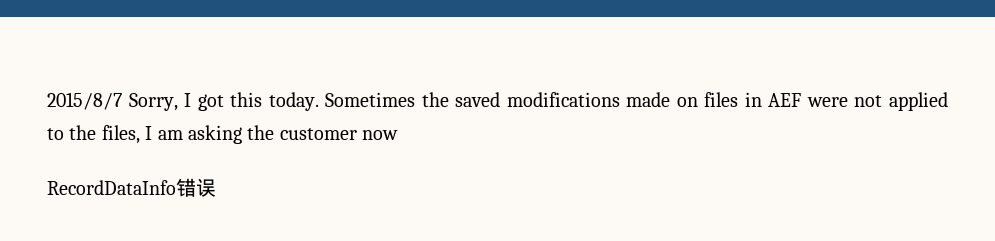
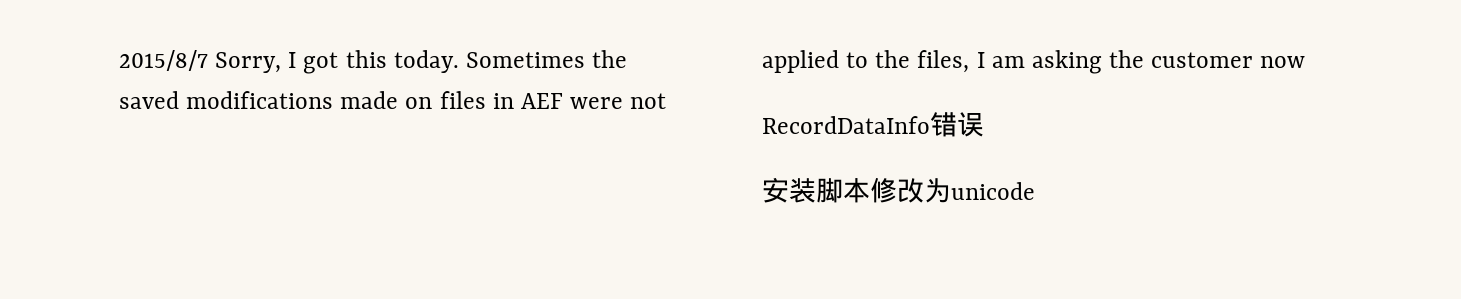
+ 安装脚本修改为unicode

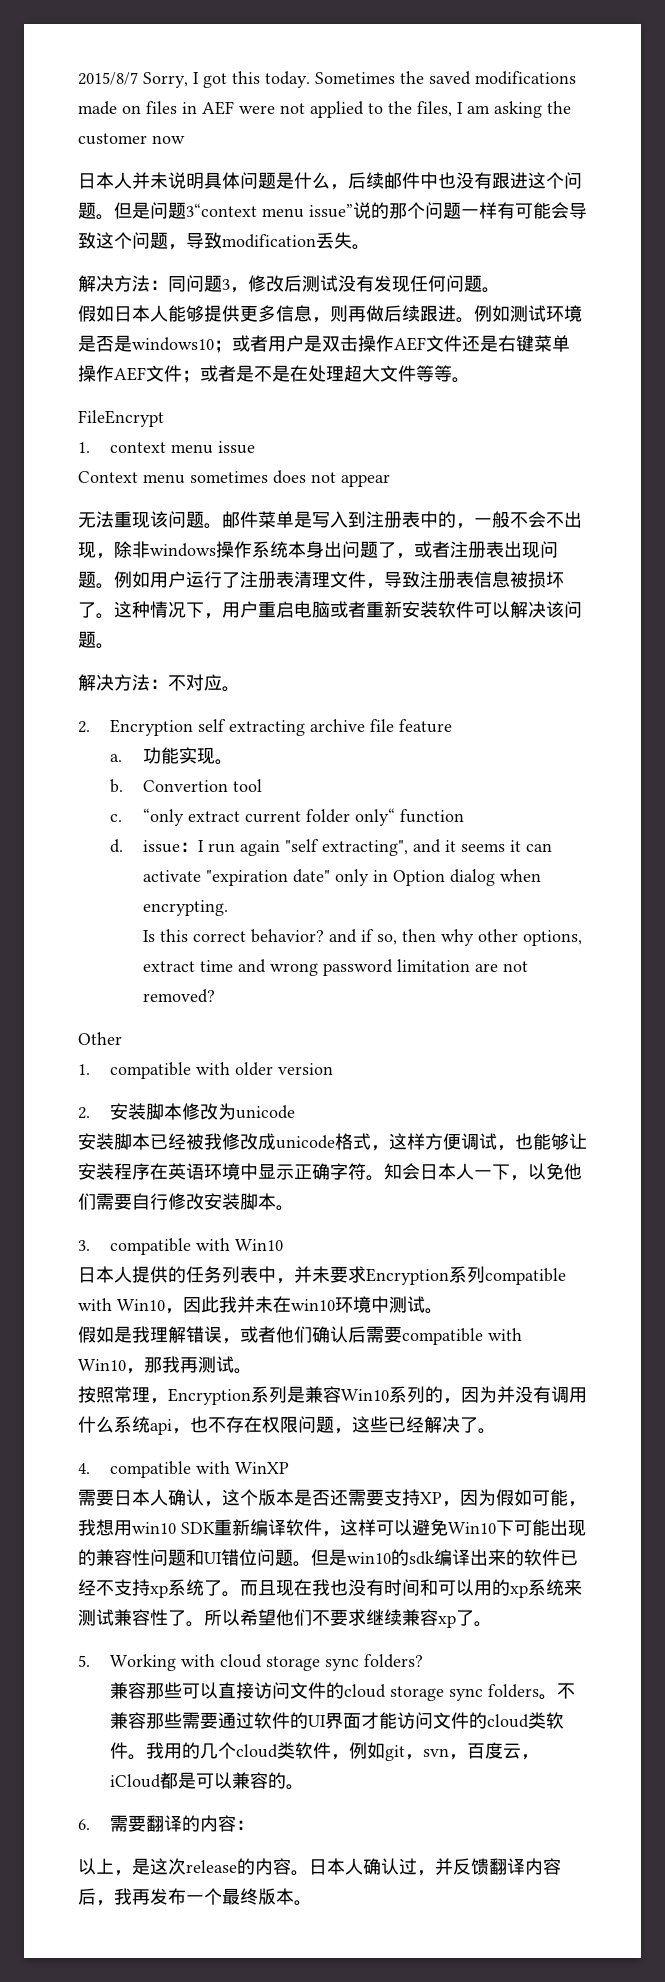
- RecordDataInfo错误
- 安装脚本修改为unicode
+ 日本人并未说明具体问题是什么，后续邮件中也没有跟进这个问题。但是问题3“context menu issue”说的那个问题一样有可能会导致这个问题，导致modification丢失。
+ 解决方法：同问题3，修改后测试没有发现任何问题。
+ 假如日本人能够提供更多信息，则再做后续跟进。例如测试环境是否是windows10；或者用户是双击操作AEF文件还是右键菜单操作AEF文件；或者是不是在处理超大文件等等。
+ FileEncrypt
+ 1. context menu issue
+ Context menu sometimes does not appear
+ 无法重现该问题。邮件菜单是写入到注册表中的，一般不会不出现，除非windows操作系统本身出问题了，或者注册表出现问题。例如用户运行了注册表清理文件，导致注册表信息被损坏了。这种情况下，用户重启电脑或者重新安装软件可以解决该问题。
+ 解决方法：不对应。
+ 2. Encryption self extracting archive file feature
+ a.功能实现。
+ b. Convertion tool
+ c. “only extract current folder only“ function
+ d. issue：I run again "self extracting", and it seems it can activate "expiration date" only in Option dialog when encrypting.
+ Is this correct behavior? and if so, then why other options, extract time and wrong password limitation are not removed?
+ Other
+ 1. compatible with older version
+ 2.安装脚本修改为unicode
+ 安装脚本已经被我修改成unicode格式，这样方便调试，也能够让安装程序在英语环境中显示正确字符。知会日本人一下，以免他们需要自行修改安装脚本。
+ 3. compatible with Win10
+ 日本人提供的任务列表中，并未要求Encryption系列compatible with Win10，因此我并未在win10环境中测试。
+ 假如是我理解错误，或者他们确认后需要compatible with Win10，那我再测试。
+ 按照常理，Encryption系列是兼容Win10系列的，因为并没有调用什么系统api，也不存在权限问题，这些已经解决了。
+ 4. compatible with WinXP
+ 需要日本人确认，这个版本是否还需要支持XP，因为假如可能，我想用win10 SDK重新编译软件，这样可以避免Win10下可能出现的兼容性问题和UI错位问题。但是win10的sdk编译出来的软件已经不支持xp系统了。而且现在我也没有时间和可以用的xp系统来测试兼容性了。所以希望他们不要求继续兼容xp了。
+ 5. Working with cloud storage sync folders?
+ 兼容那些可以直接访问文件的cloud storage sync folders。不兼容那些需要通过软件的UI界面才能访问文件的cloud类软件。我用的几个cloud类软件，例如git，svn，百度云，iCloud都是可以兼容的。
+ 6.需要翻译的内容：
+ 以上，是这次release的内容。日本人确认过，并反馈翻译内容后，我再发布一个最终版本。

